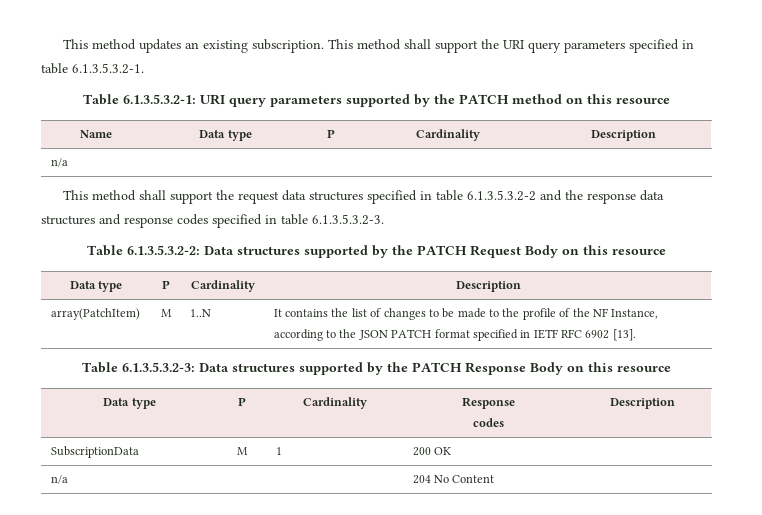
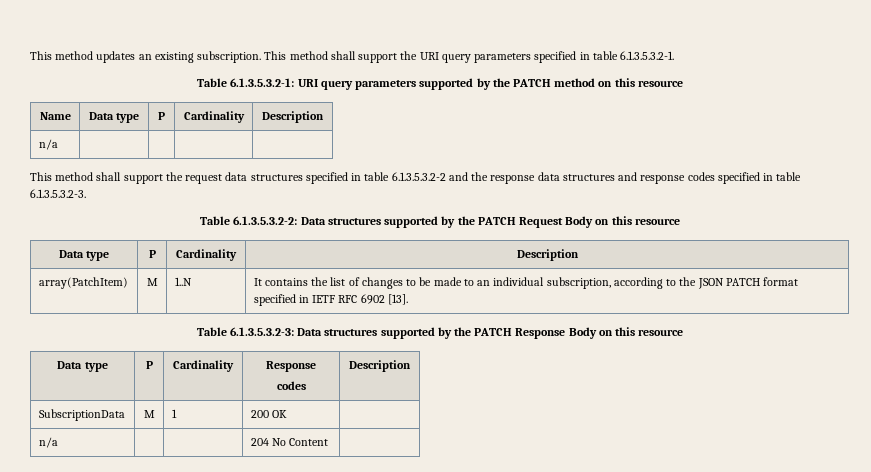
- array(PatchItem) | M | 1..N | It contains the list of changes to be made to the profile of the NF Instance, according to the JSON PATCH format specified in IETF RFC 6902 [13].
+ array(PatchItem) | M | 1..N | It contains the list of changes to be made to an individual subscription, according to the JSON PATCH format specified in IETF RFC 6902 [13].

